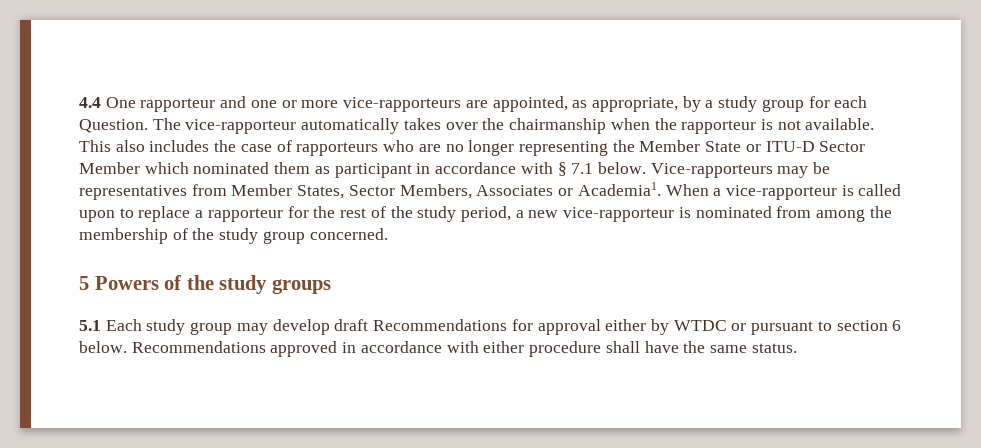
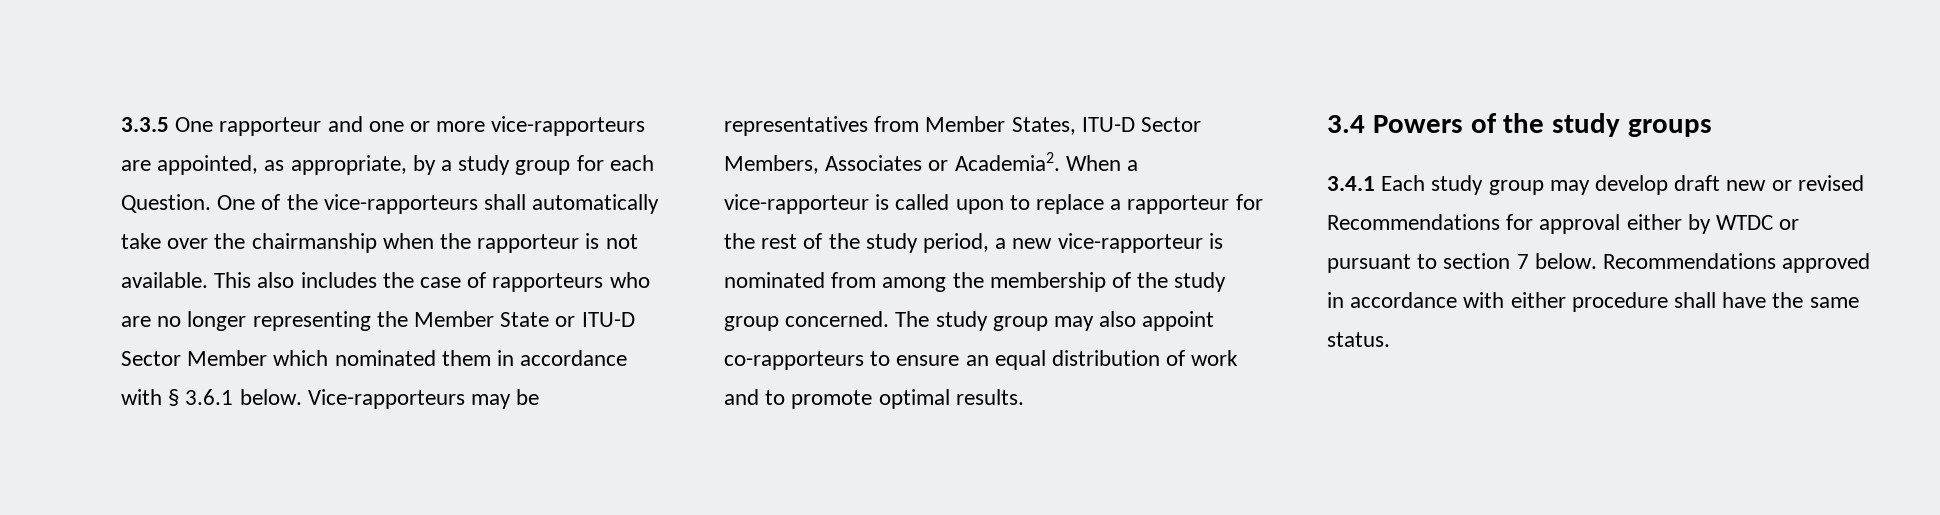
- 4.4 One rapporteur and one or more vice-rapporteurs are appointed, as appropriate, by a study group for each Question.
+ 3.3.5 One rapporteur and one or more vice-rapporteurs are appointed, as appropriate, by a study group for each Question.
- The vice-rapporteur automatically takes over the chairmanship when the rapporteur is not available.
+ One of the vice-rapporteurs shall automatically take over the chairmanship when the rapporteur is not available.
- This also includes the case of rapporteurs who are no longer representing the Member State or ITU-D Sector Member which nominated them as participant in accordance with § 7.1 below.
+ This also includes the case of rapporteurs who are no longer representing the Member State or ITU-D Sector Member which nominated them in accordance with § 3.6.1 below.
- Vice-rapporteurs may be representatives from Member States, Sector Members, Associates or Academia1.
+ Vice-rapporteurs may be representatives from Member States, ITU-D Sector Members, Associates or Academia2.
- When a vice-rapporteur is called upon to replace a rapporteur for the rest of the study period, a new vice-rapporteur is nominated from among the membership of the study group concerned.
- 5 Powers of the study groups
+ When a vice-rapporteur is called upon to replace a rapporteur for the rest of the study period, a new vice-rapporteur is nominated from among the membership of the study group concerned. The study group may also appoint co-rapporteurs to ensure an equal distribution of work and to promote optimal results.
+ 3.4 Powers of the study groups
- 5.1 Each study group may develop draft Recommendations for approval either by WTDC or pursuant to section 6 below.
+ 3.4.1 Each study group may develop draft new or revised Recommendations for approval either by WTDC or pursuant to section 7 below.

